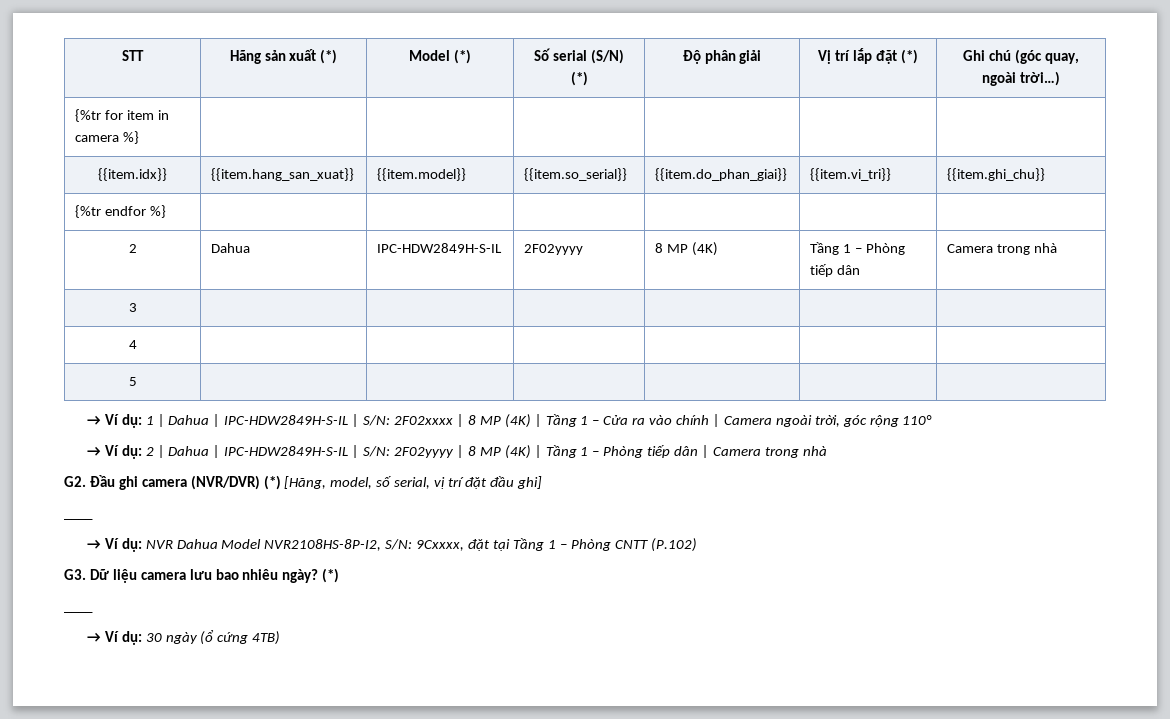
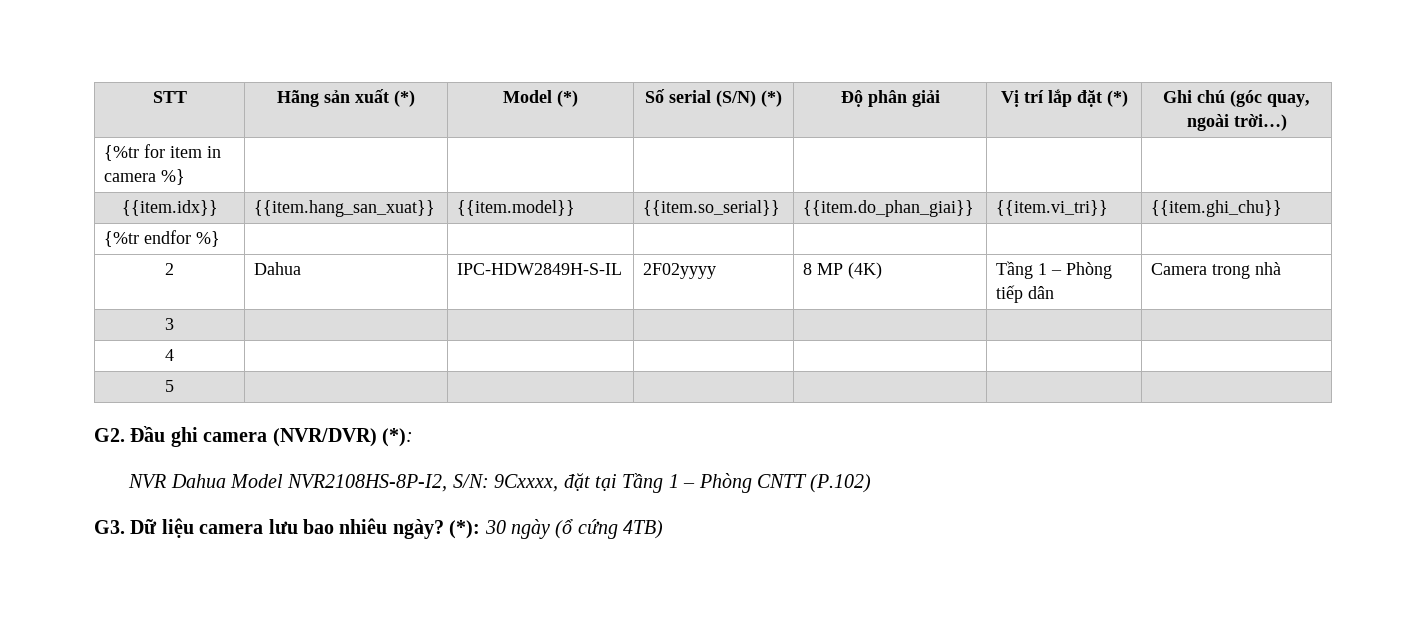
- → Ví dụ: 1 | Dahua | IPC-HDW2849H-S-IL | S/N: 2F02xxxx | 8 MP (4K) | Tầng 1 – Cửa ra vào chính | Camera ngoài trời, góc rộng 110°
- → Ví dụ: 2 | Dahua | IPC-HDW2849H-S-IL | S/N: 2F02yyyy | 8 MP (4K) | Tầng 1 – Phòng tiếp dân | Camera trong nhà
- G2. Đầu ghi camera (NVR/DVR) (*) [Hãng, model, số serial, vị trí đặt đầu ghi]
- ____
- → Ví dụ: NVR Dahua Model NVR2108HS-8P-I2, S/N: 9Cxxxx, đặt tại Tầng 1 – Phòng CNTT (P.102)
+ G2. Đầu ghi camera (NVR/DVR) (*):
+ NVR Dahua Model NVR2108HS-8P-I2, S/N: 9Cxxxx, đặt tại Tầng 1 – Phòng CNTT (P.102)
- G3. Dữ liệu camera lưu bao nhiêu ngày? (*)
- ____
- → Ví dụ: 30 ngày (ổ cứng 4TB)
+ G3. Dữ liệu camera lưu bao nhiêu ngày? (*): 30 ngày (ổ cứng 4TB)

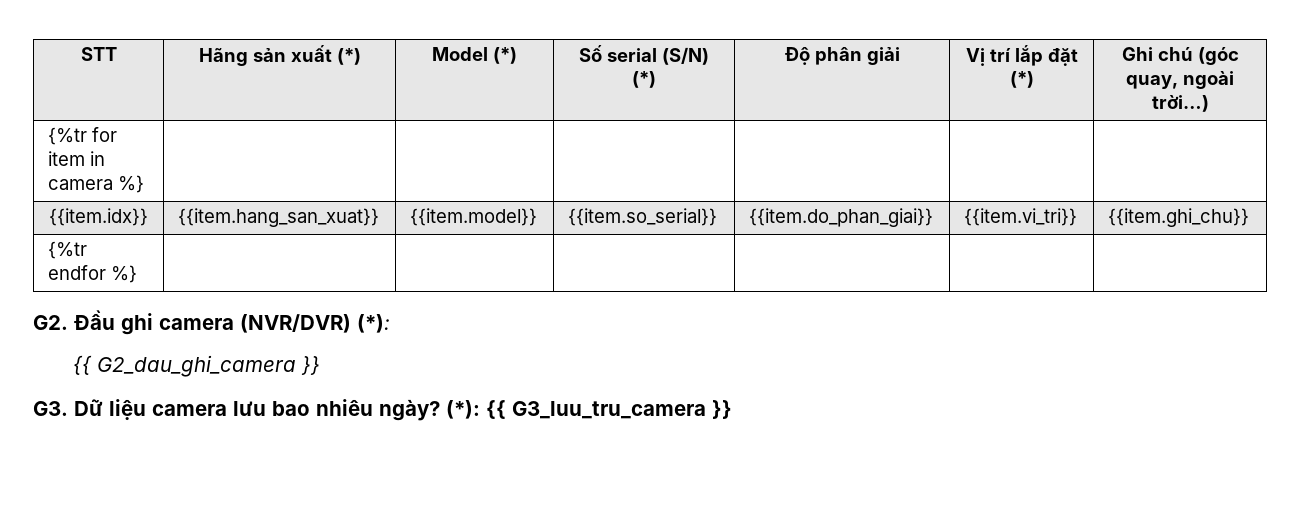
- 2 | Dahua | IPC-HDW2849H-S-IL | 2F02yyyy | 8 MP (4K) | Tầng 1 – Phòng tiếp dân | Camera trong nhà
- 3 | | | | | |
- 4 | | | | | |
- 5 | | | | | |
- NVR Dahua Model NVR2108HS-8P-I2, S/N: 9Cxxxx, đặt tại Tầng 1 – Phòng CNTT (P.102)
+ {{ G2_dau_ghi_camera }}
- (*): 30 ngày (ổ cứng 4TB)
+ (*): {{ G3_luu_tru_camera }}

